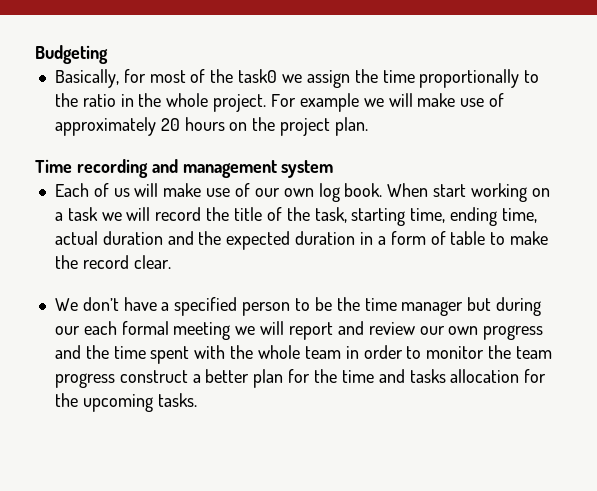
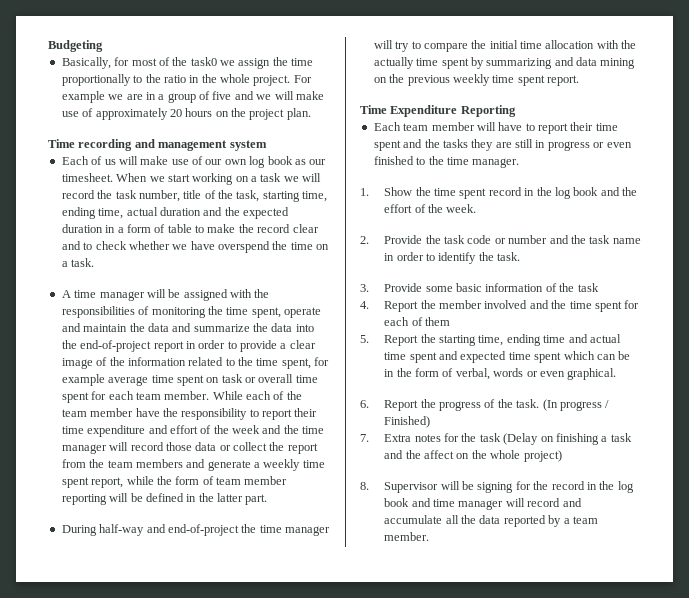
- For example we will make use of approximately 20 hours on the project plan.
+ For example we are in a group of five and we will make use of approximately 20 hours on the project plan.
- Each of us will make use of our own log book. When start working on a task we will record the title of the task, starting time, ending time, actual duration and the expected duration in a form of table to make the record clear.
- We don’t have a specified person to be the time manager but during our each formal meeting we will report and review our own progress and the time spent with the whole team in order to monitor the team progress construct a better plan for the time and tasks allocation for the upcoming tasks.
+ Each of us will make use of our own log book as our timesheet. When we start working on a task we will record the task number, title of the task, starting time, ending time, actual duration and the expected duration in a form of table to make the record clear and to check whether we have overspend the time on a task.
+ A time manager will be assigned with the responsibilities of monitoring the time spent, operate and maintain the data and summarize the data into the end-of-project report in order to provide a clear image of the information related to the time spent, for example average time spent on task or overall time spent for each team member. While each of the team member have the responsibility to report their time expenditure and effort of the week and the time manager will record those data or collect the report from the team members and generate a weekly time spent report, while the form of team member reporting will be defined in the latter part.
+ During half-way and end-of-project the time manager will try to compare the initial time allocation with the actually time spent by summarizing and data mining on the previous weekly time spent report.
+ Time Expenditure Reporting
+ Each team member will have to report their time spent and the tasks they are still in progress or even finished to the time manager.
+ 1. Show the time spent record in the log book and the effort of the week.
+ 2. Provide the task code or number and the task name in order to identify the task.
+ 3. Provide some basic information of the task
+ 4. Report the member involved and the time spent for each of them
+ 5. Report the starting time, ending time and actual time spent and expected time spent which can be in the form of verbal, words or even graphical.
+ 6. Report the progress of the task. (In progress / Finished)
+ 7. Extra notes for the task (Delay on finishing a task and the affect on the whole project)
+ 8. Supervisor will be signing for the record in the log book and time manager will record and accumulate all the data reported by a team member.

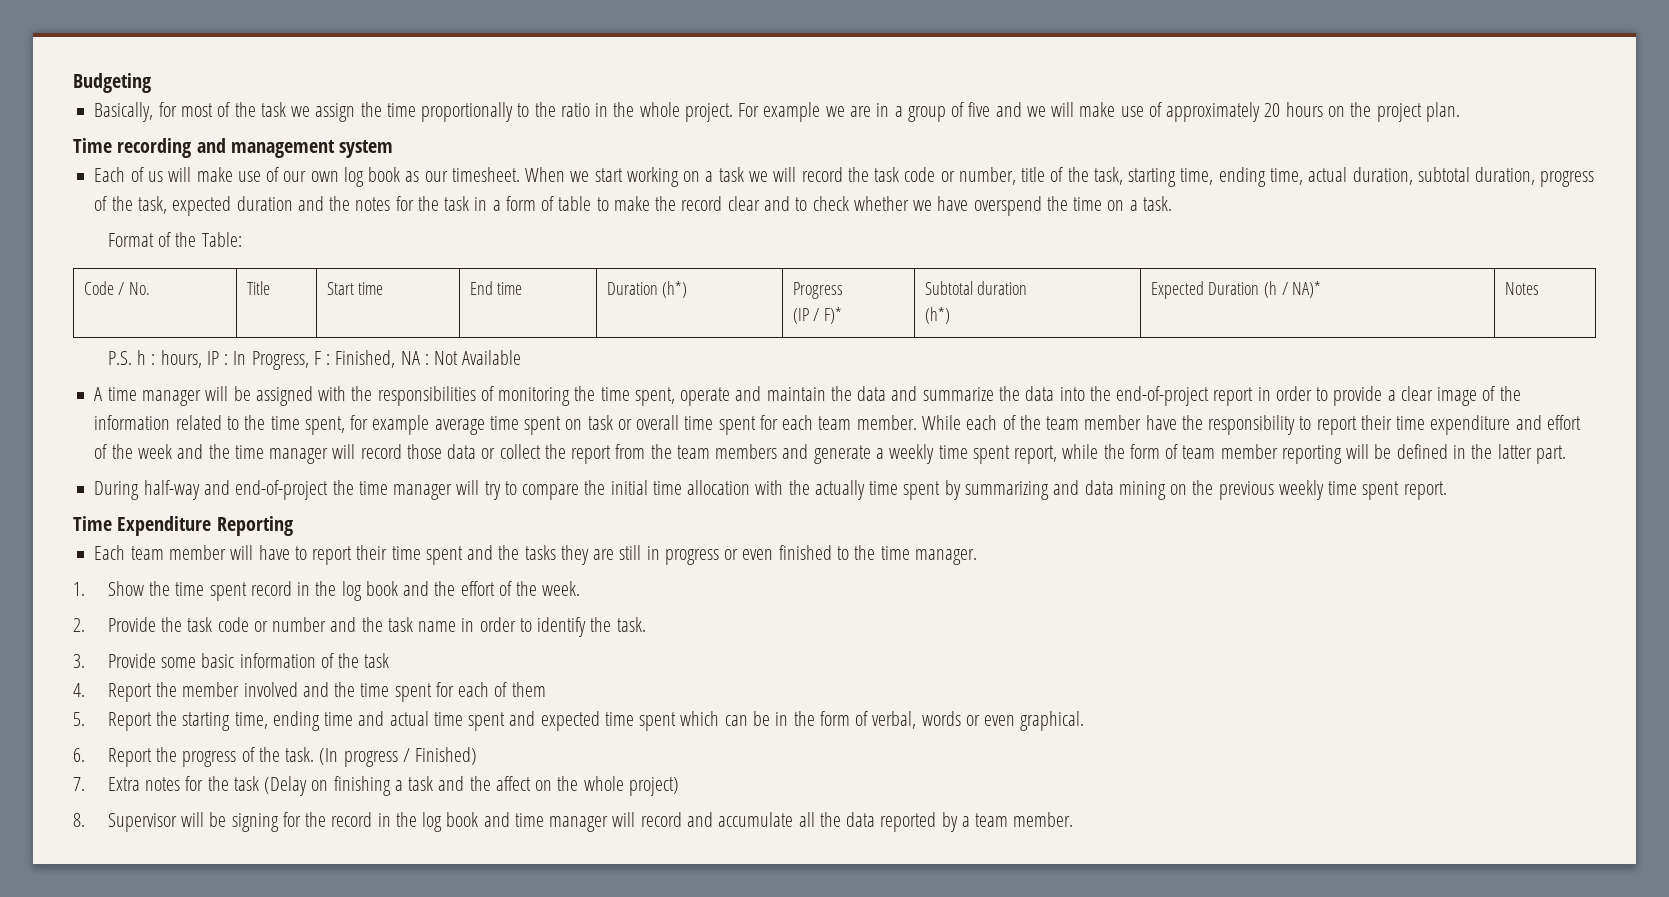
- Basically, for most of the task0 we assign the time proportionally to the ratio in the whole project.
+ Basically, for most of the task we assign the time proportionally to the ratio in the whole project.
- When we start working on a task we will record the task number, title of the task, starting time, ending time, actual duration and the expected duration in a form of table to make the record clear and to check whether we have overspend the time on a task.
+ When we start working on a task we will record the task code or number, title of the task, starting time, ending time, actual duration, subtotal duration, progress of the task, expected duration and the notes for the task in a form of table to make the record clear and to check whether we have overspend the time on a task.
+ Format of the Table:
+ Code / No. | Title | Start time | End time | Duration (h*) | Progress
+ (IP / F)* | Subtotal duration
+ (h*) | Expected Duration (h / NA)* | Notes
+ P.S. h : hours, IP : In Progress, F : Finished, NA : Not Available

